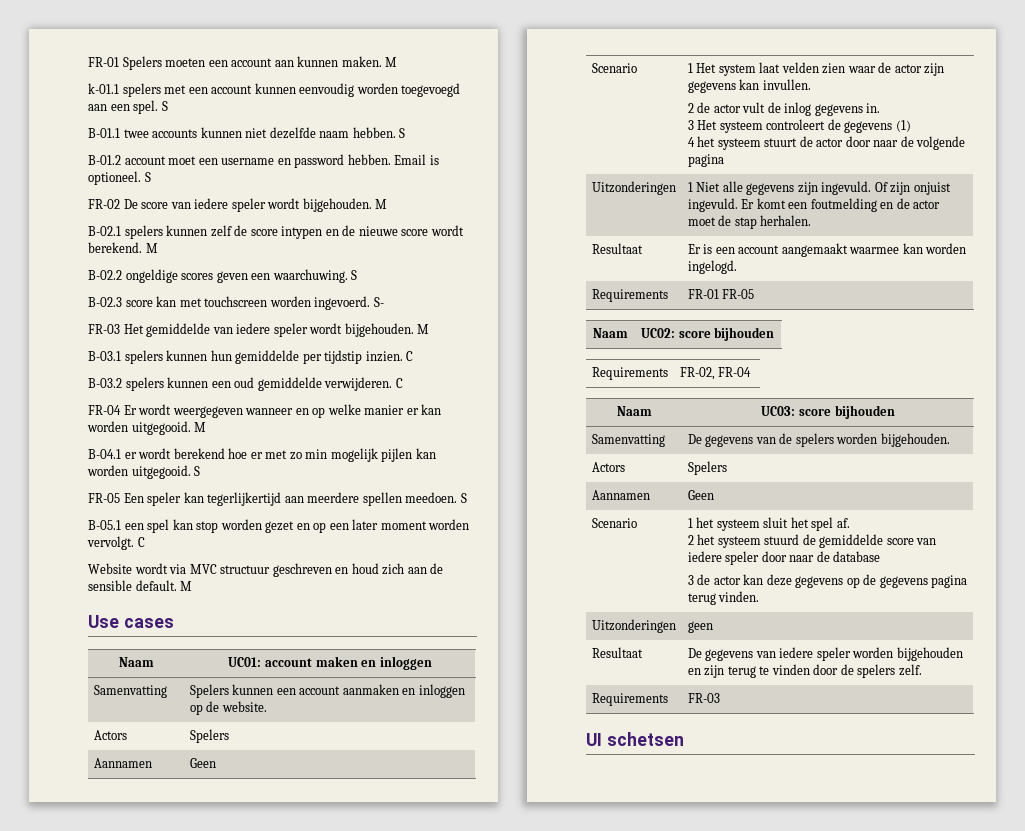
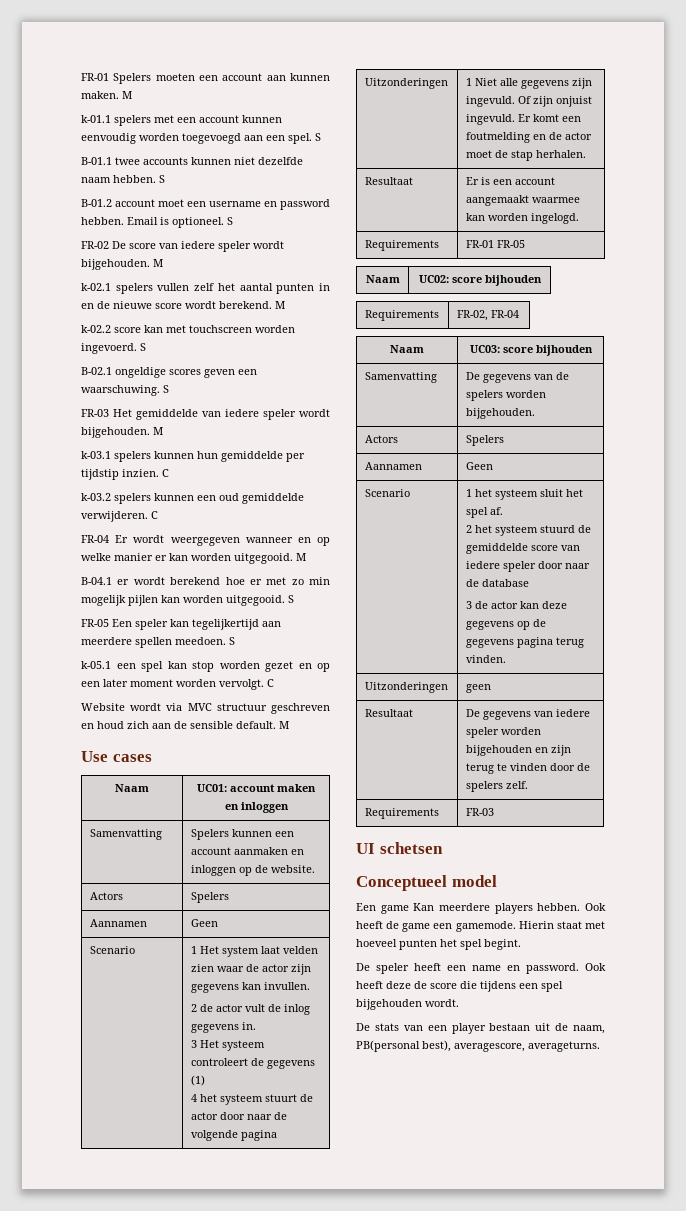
- B-02.1 spelers kunnen zelf de score intypen en de nieuwe score wordt berekend.
+ k-02.1 spelers vullen zelf het aantal punten in en de nieuwe score wordt berekend.
- B-02.2 ongeldige scores geven een waarchuwing. S
- B-02.3 score kan met touchscreen worden ingevoerd. S-
+ k-02.2 score kan met touchscreen worden ingevoerd. S
+ B-02.1 ongeldige scores geven een waarschuwing. S
- B-03.1 spelers kunnen hun gemiddelde per tijdstip inzien.
+ k-03.1 spelers kunnen hun gemiddelde per tijdstip inzien.
- B-03.2 spelers kunnen een oud gemiddelde verwijderen.
+ k-03.2 spelers kunnen een oud gemiddelde verwijderen.
- FR-05 Een speler kan tegerlijkertijd aan meerdere spellen meedoen.
+ FR-05 Een speler kan tegelijkertijd aan meerdere spellen meedoen.
- B-05.1 een spel kan stop worden gezet en op een later moment worden vervolgt.
+ k-05.1 een spel kan stop worden gezet en op een later moment worden vervolgt.
+ Conceptueel model
+ Een game Kan meerdere players hebben. Ook heeft de game een gamemode. Hierin staat met hoeveel punten het spel begint.
+ De speler heeft een name en password. Ook heeft deze de score die tijdens een spel bijgehouden wordt.
+ De stats van een player bestaan uit de naam, PB(personal best), averagescore, averageturns.

